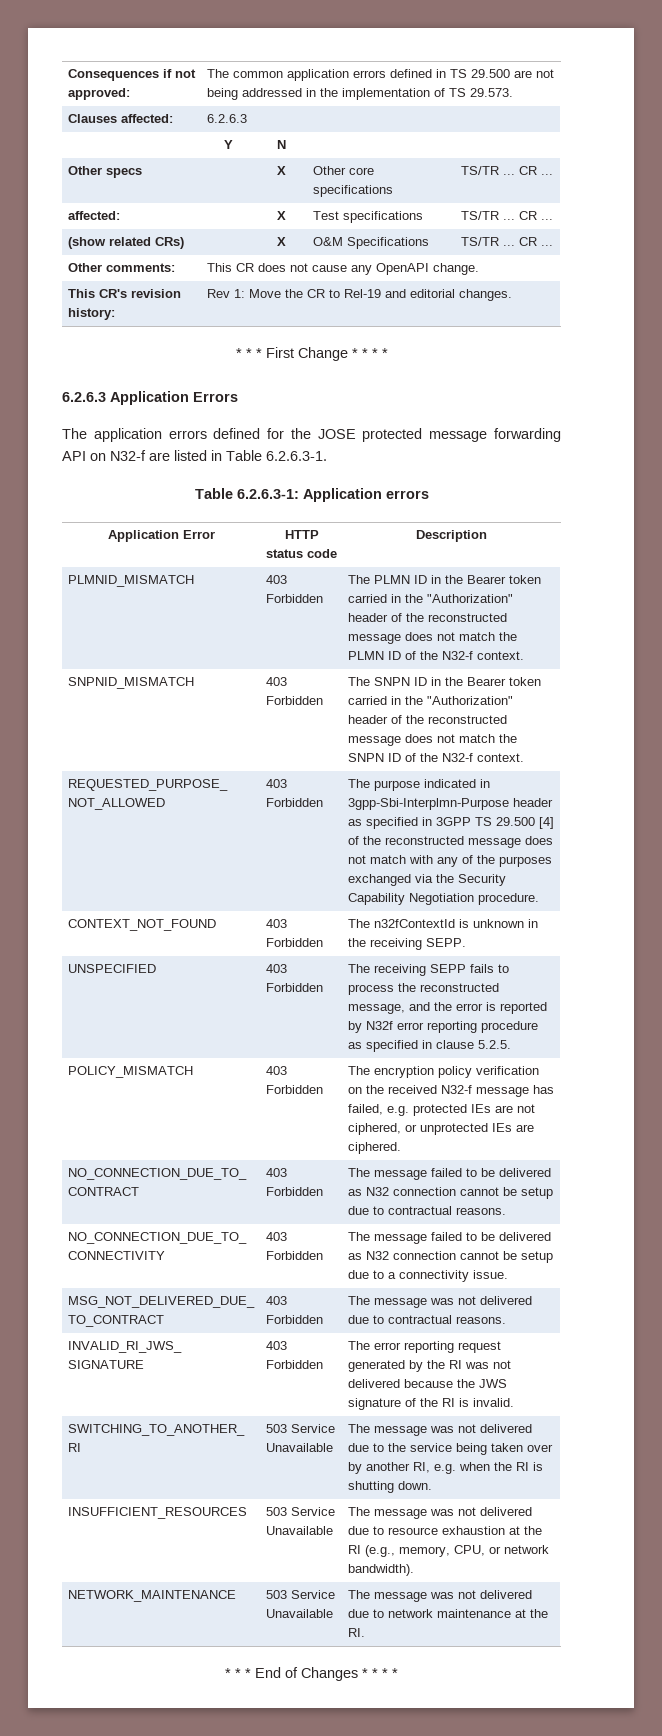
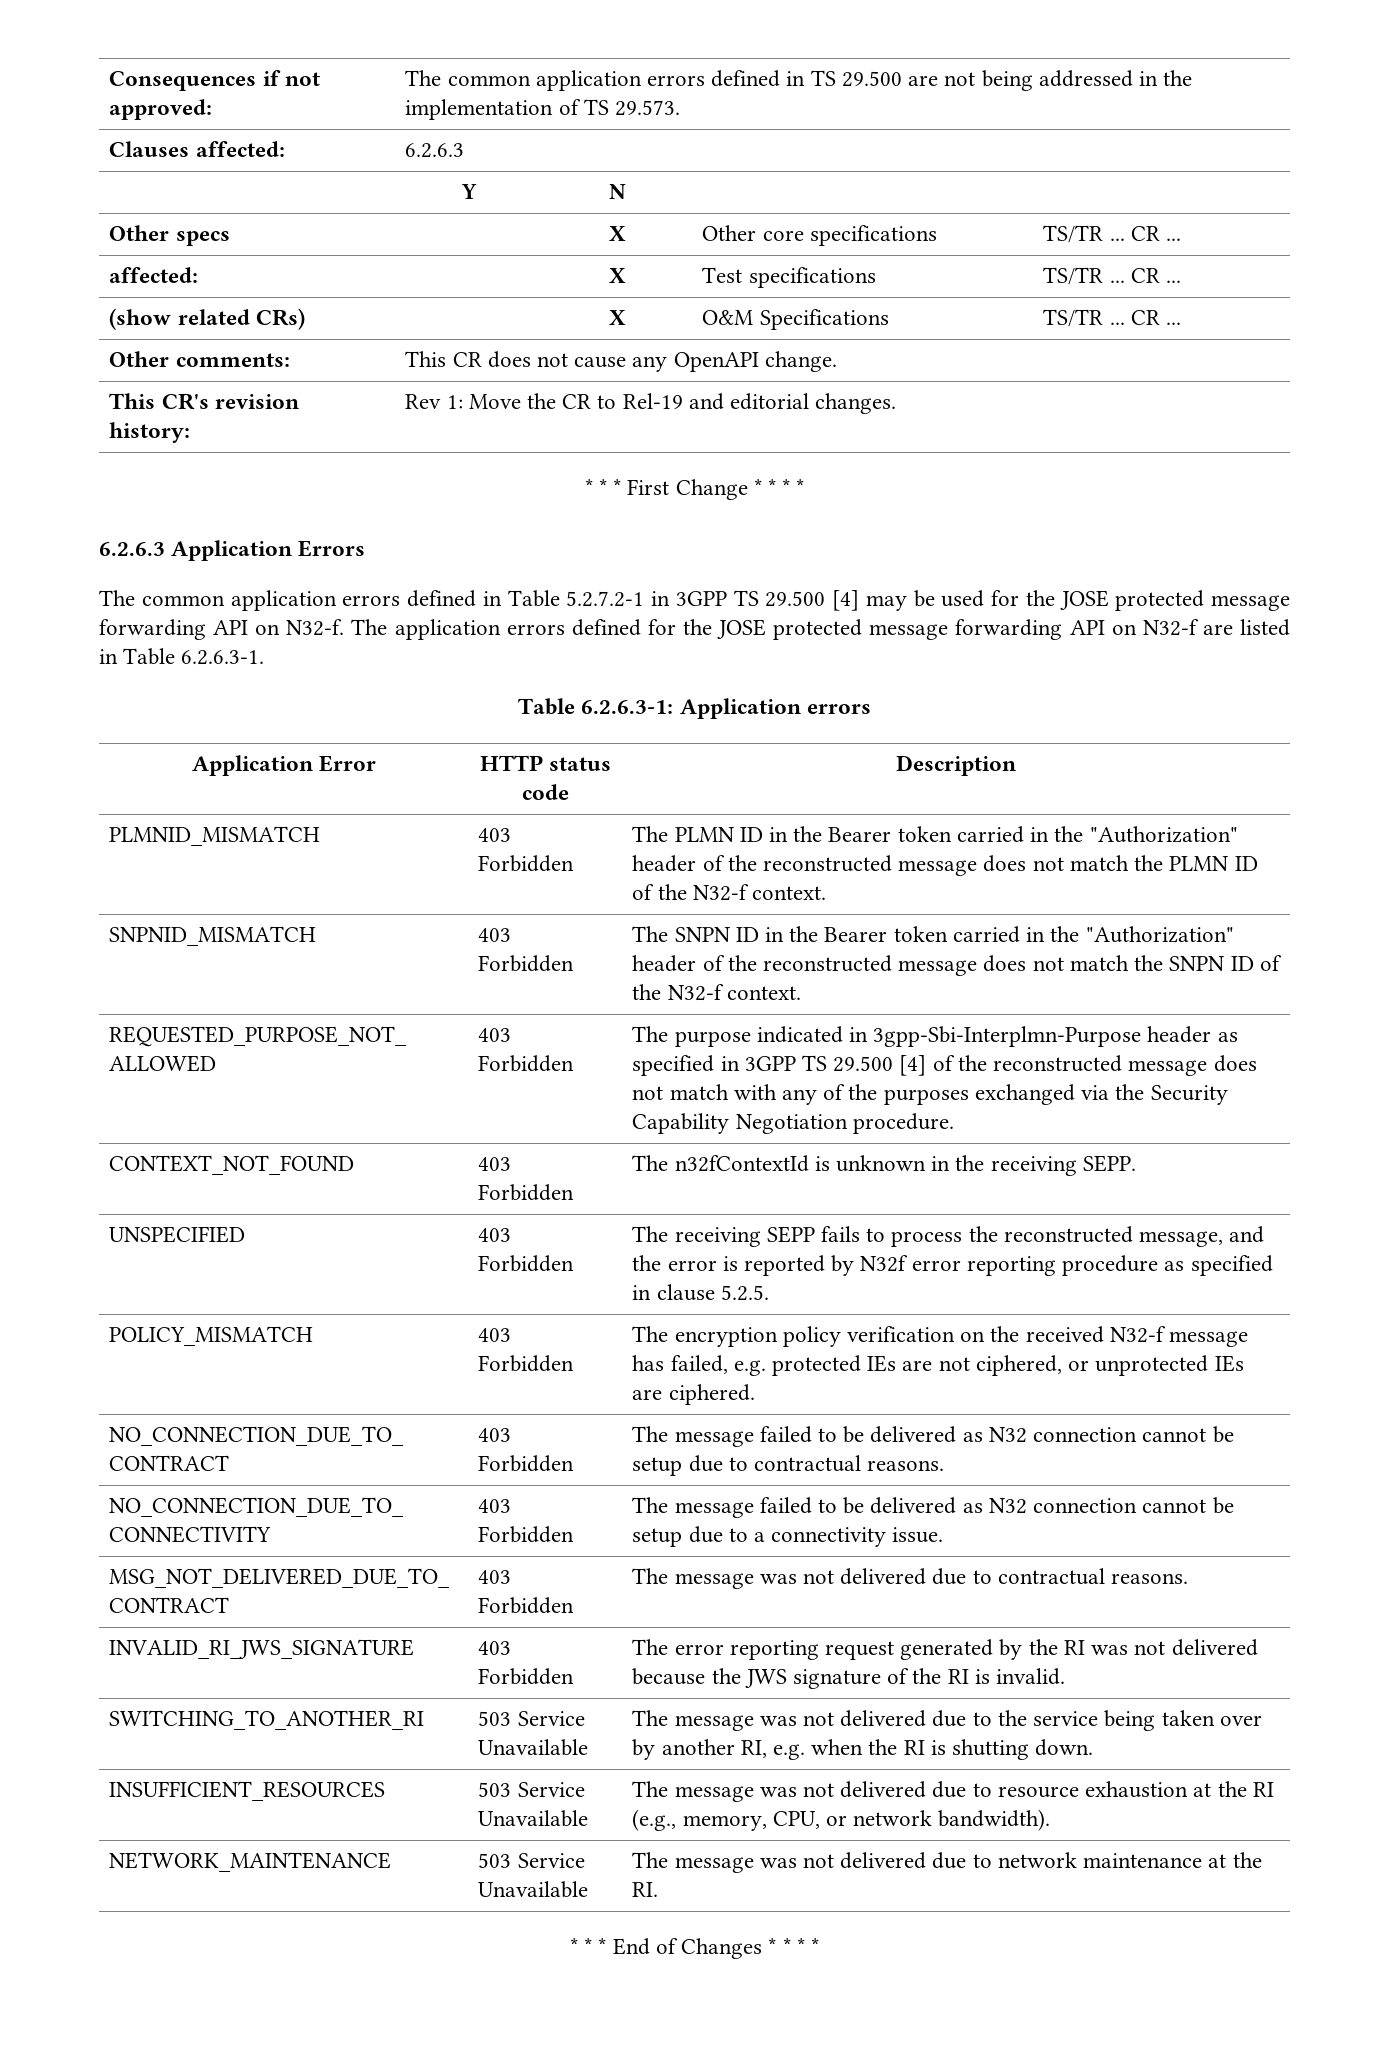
- The application errors defined for the JOSE protected message forwarding API on N32-f are listed in Table 6.2.6.3-1.
+ The common application errors defined in Table 5.2.7.2-1 in 3GPP TS 29.500 [4] may be used for the JOSE protected message forwarding API on N32-f. The application errors defined for the JOSE protected message forwarding API on N32-f are listed in Table 6.2.6.3-1.

